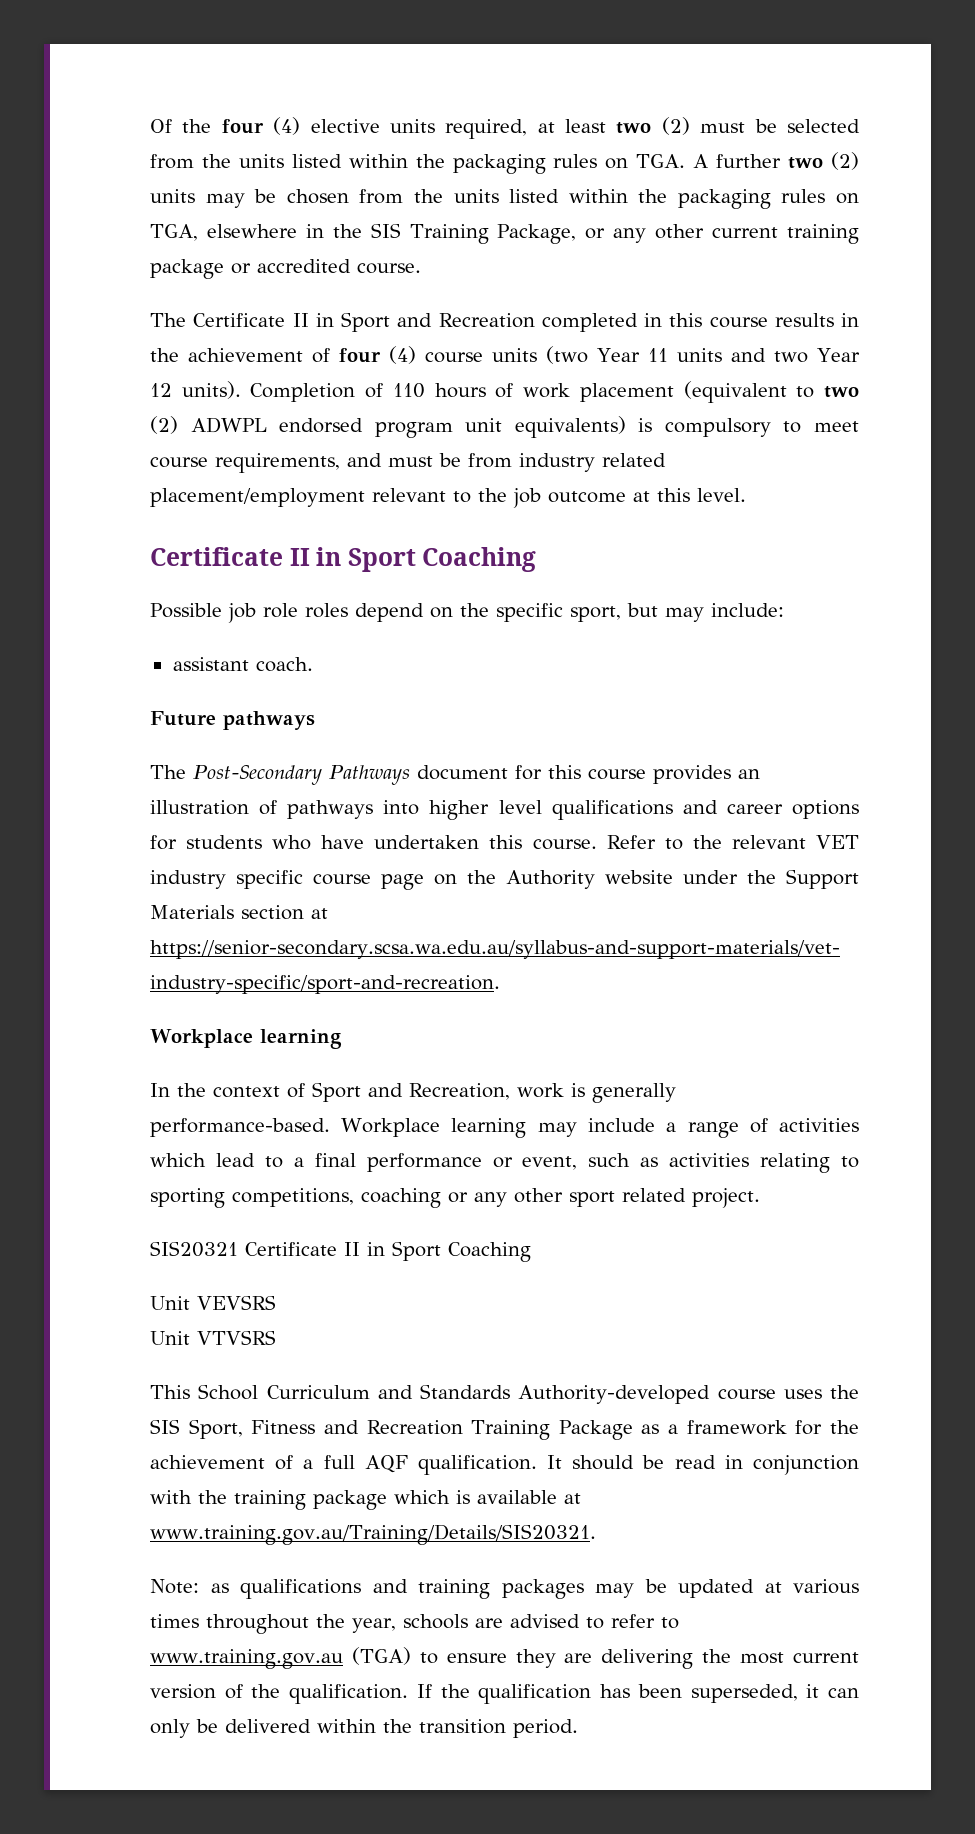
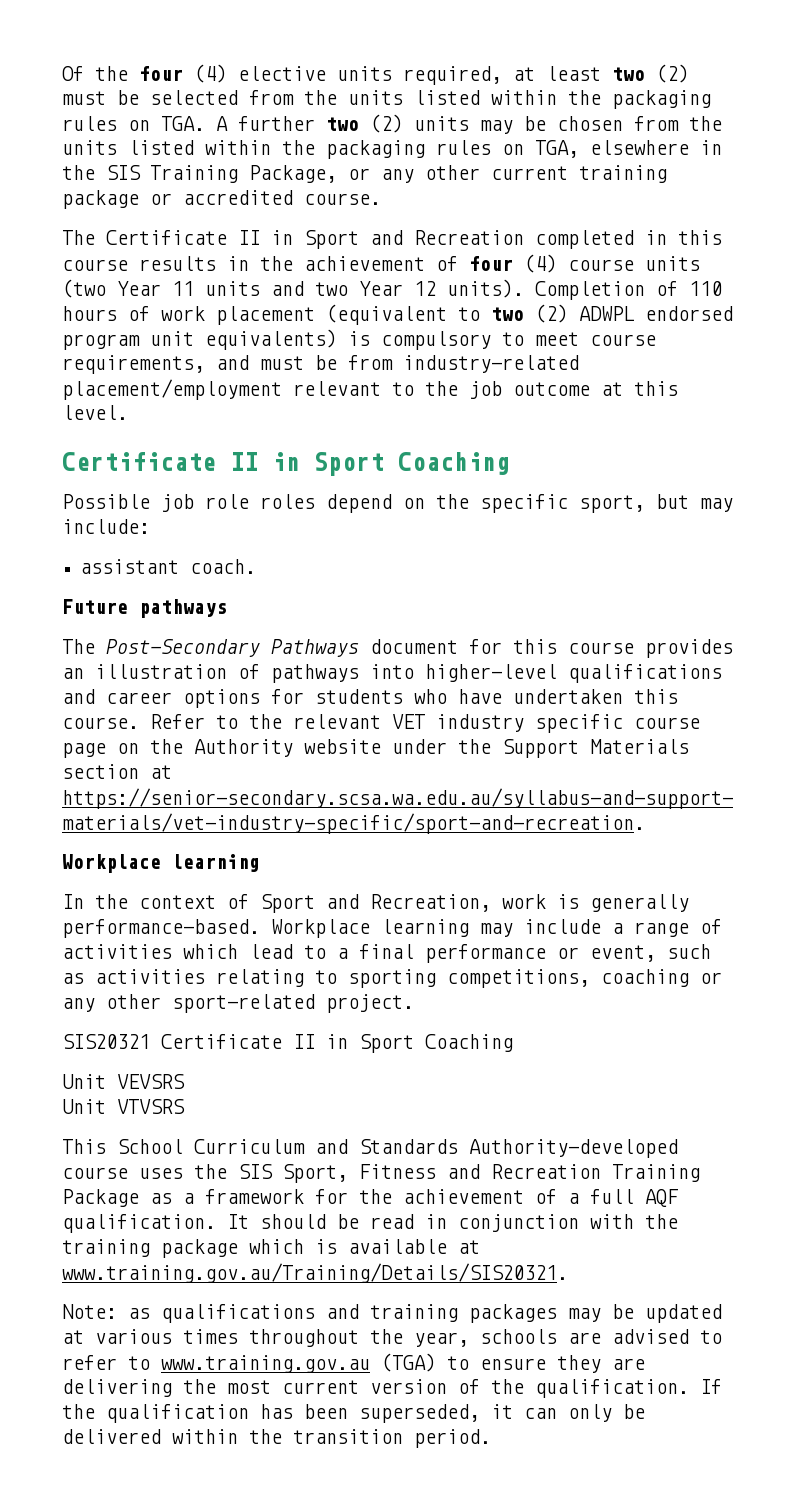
- Completion of 110 hours of work placement (equivalent to two (2) ADWPL endorsed program unit equivalents) is compulsory to meet course requirements, and must be from industry related placement/employment relevant to the job outcome at this level.
+ Completion of 110 hours of work placement (equivalent to two (2) ADWPL endorsed program unit equivalents) is compulsory to meet course requirements, and must be from industry-related placement/employment relevant to the job outcome at this level.
- The Post-Secondary Pathways document for this course provides an illustration of pathways into higher level qualifications and career options for students who have undertaken this course.
+ The Post-Secondary Pathways document for this course provides an illustration of pathways into higher-level qualifications and career options for students who have undertaken this course.
- Workplace learning may include a range of activities which lead to a final performance or event, such as activities relating to sporting competitions, coaching or any other sport related project.
+ Workplace learning may include a range of activities which lead to a final performance or event, such as activities relating to sporting competitions, coaching or any other sport-related project.

